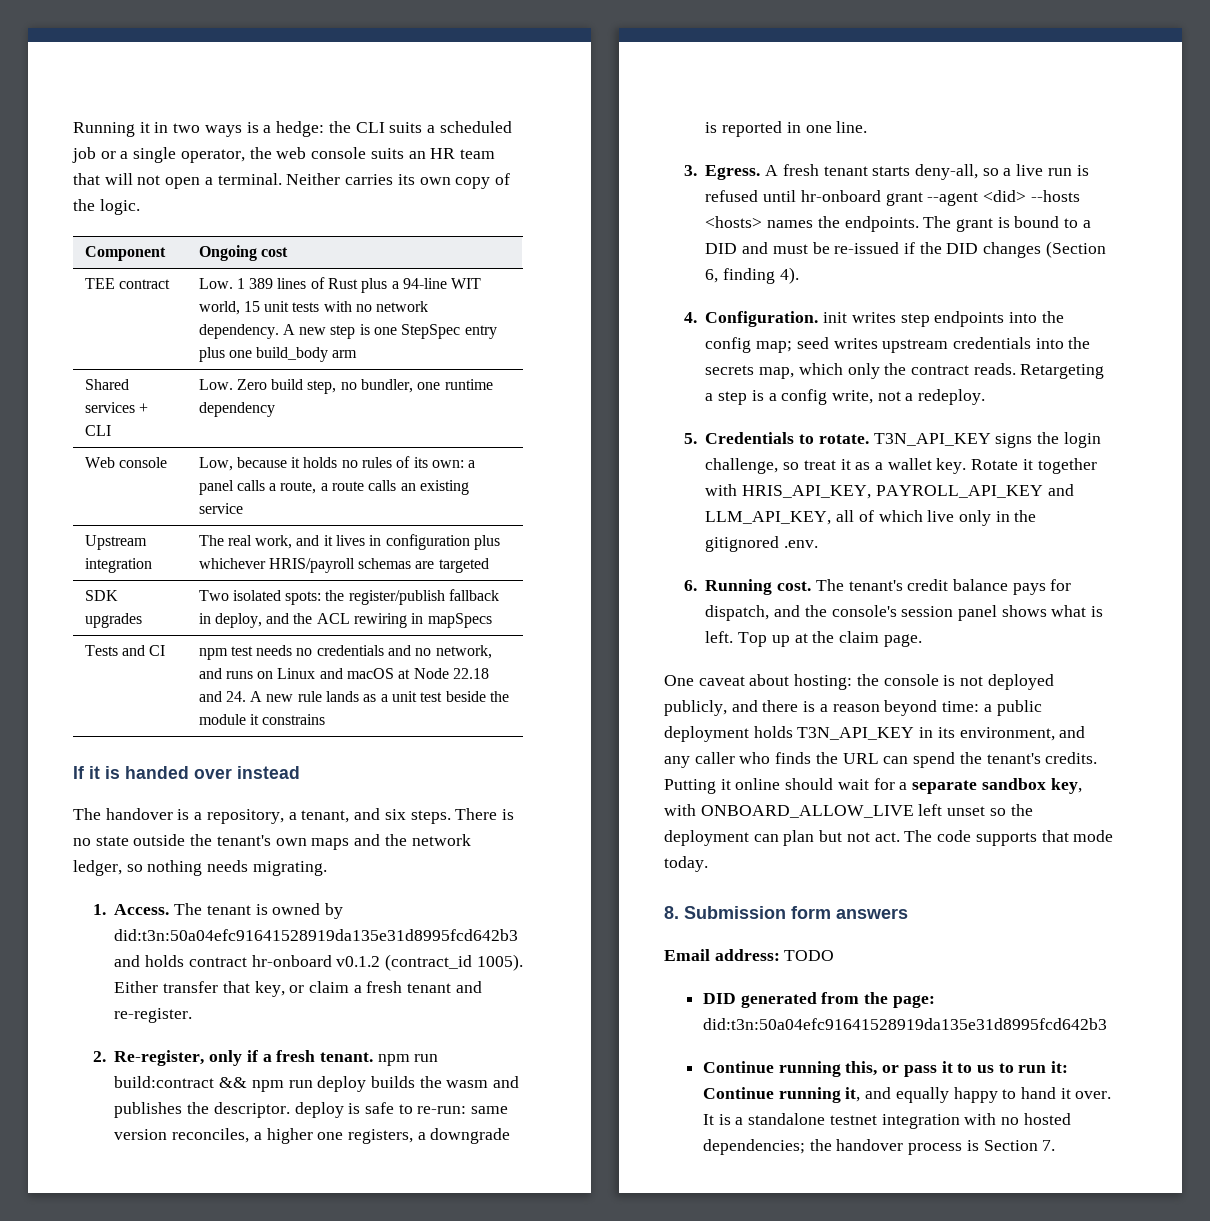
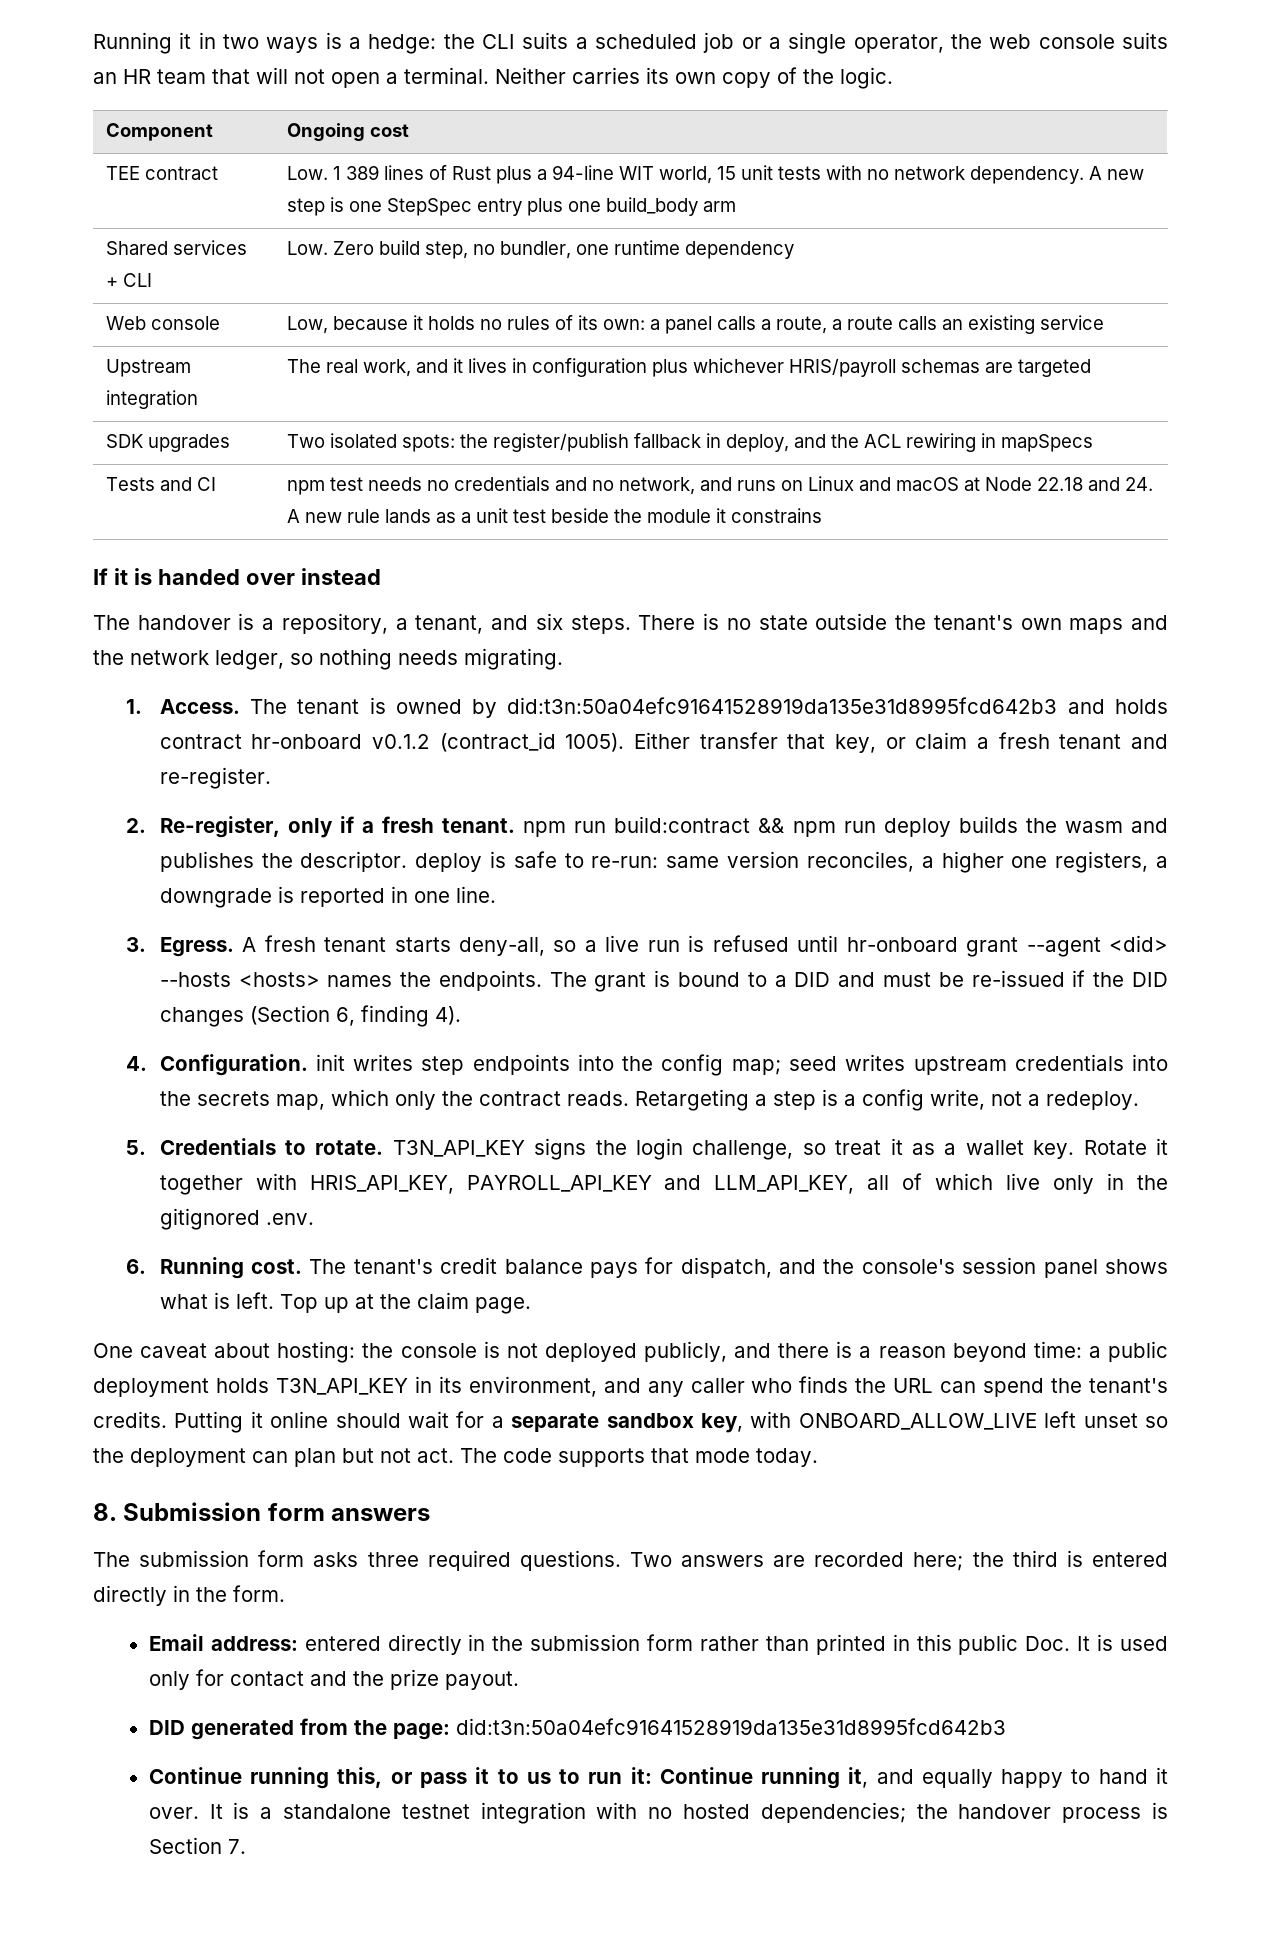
- Email address: TODO
+ The submission form asks three required questions. Two answers are recorded here; the third is entered directly in the form.
+ Email address: entered directly in the submission form rather than printed in this public Doc. It is used only for contact and the prize payout.

